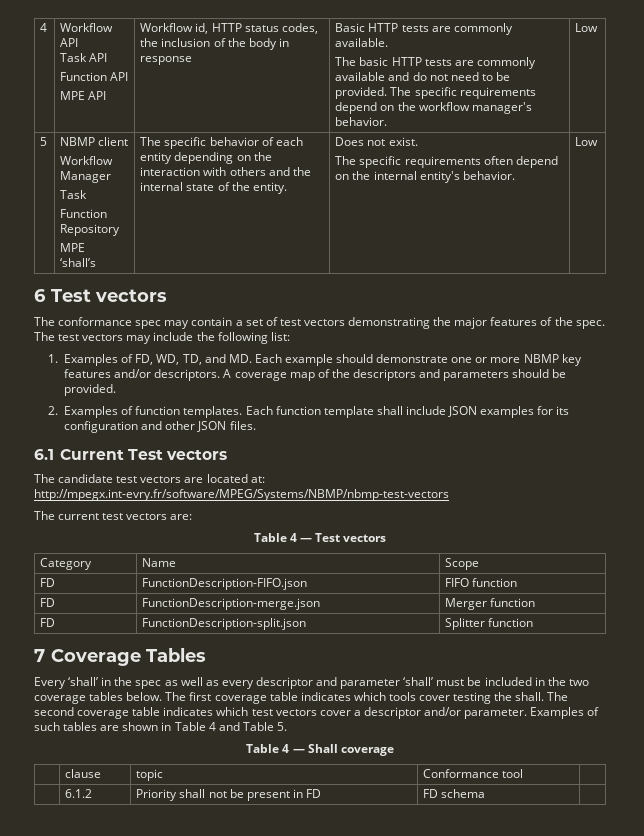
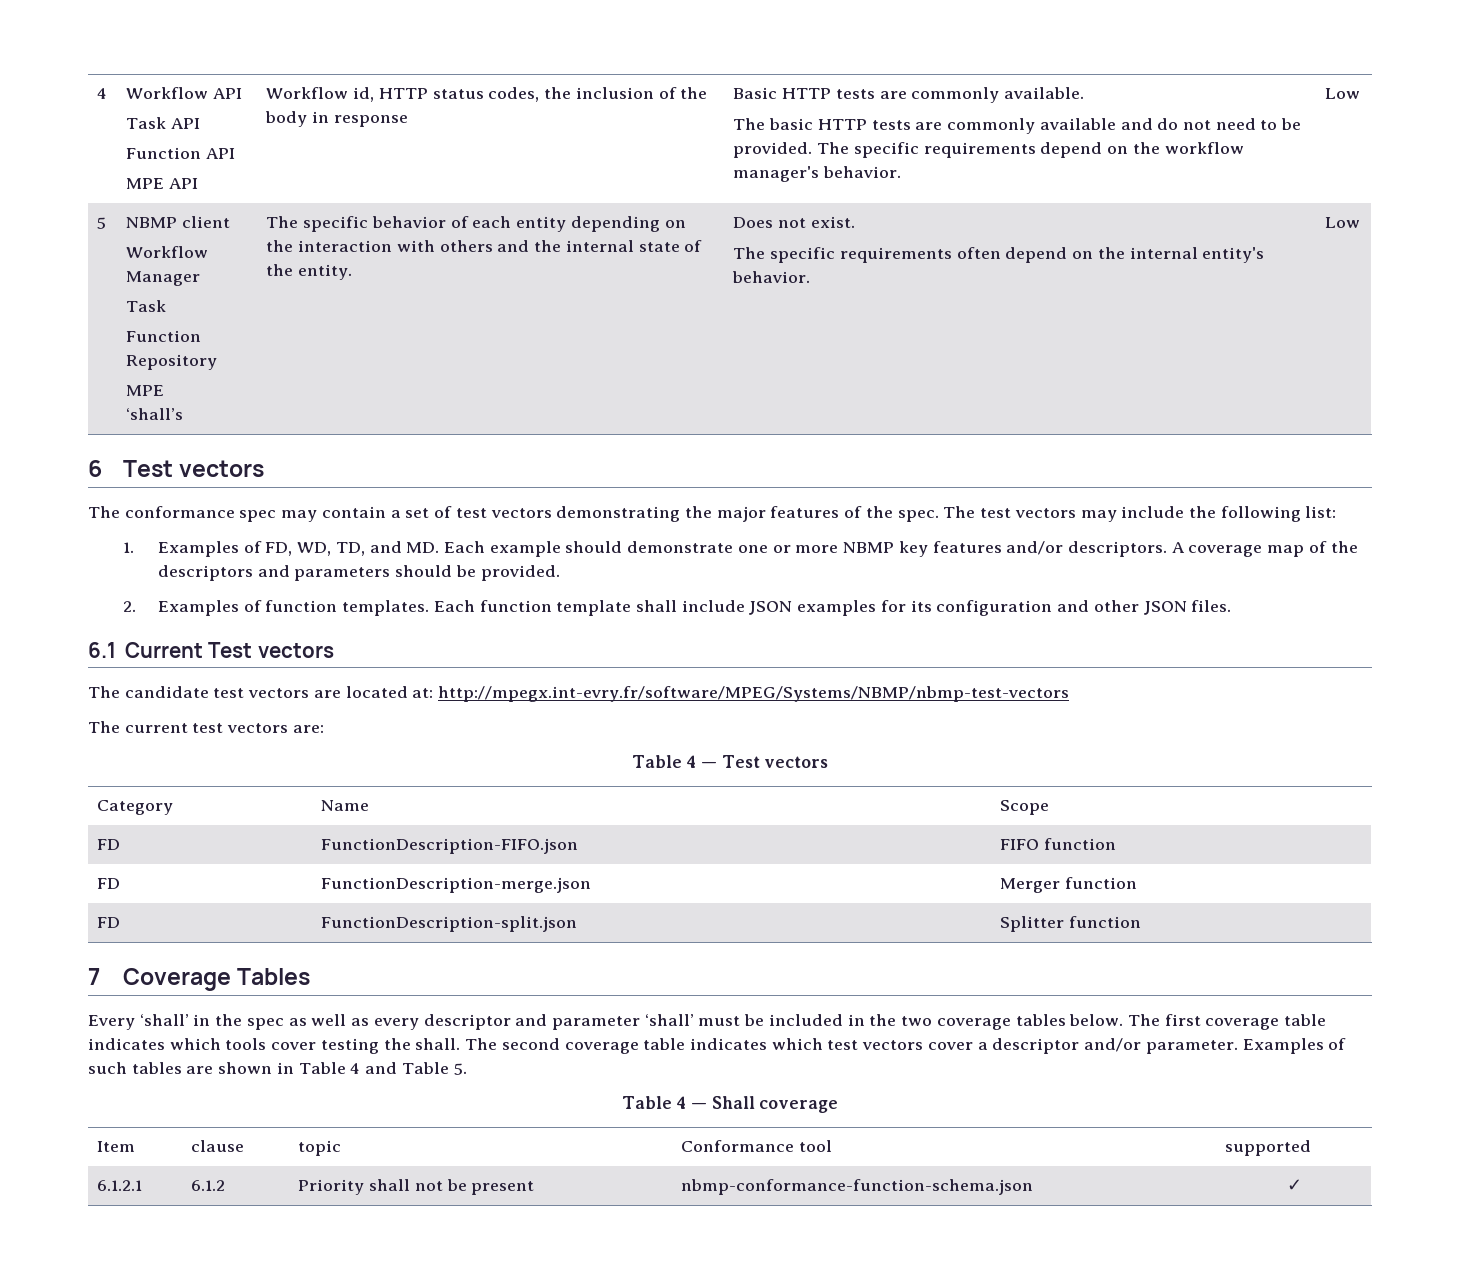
- | clause | topic | Conformance tool |
- | 6.1.2 | Priority shall not be present in FD | FD schema |
+ Item | clause | topic | Conformance tool | supported
+ 6.1.2.1 | 6.1.2 | Priority shall not be present | nbmp-conformance-function-schema.json | ✓

